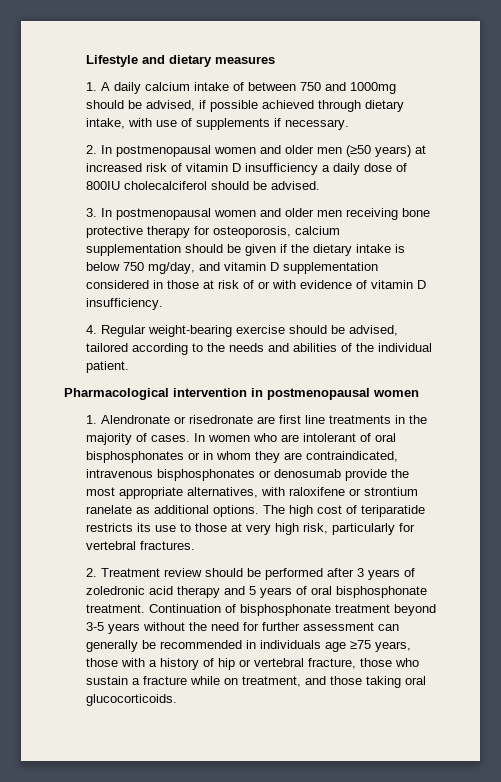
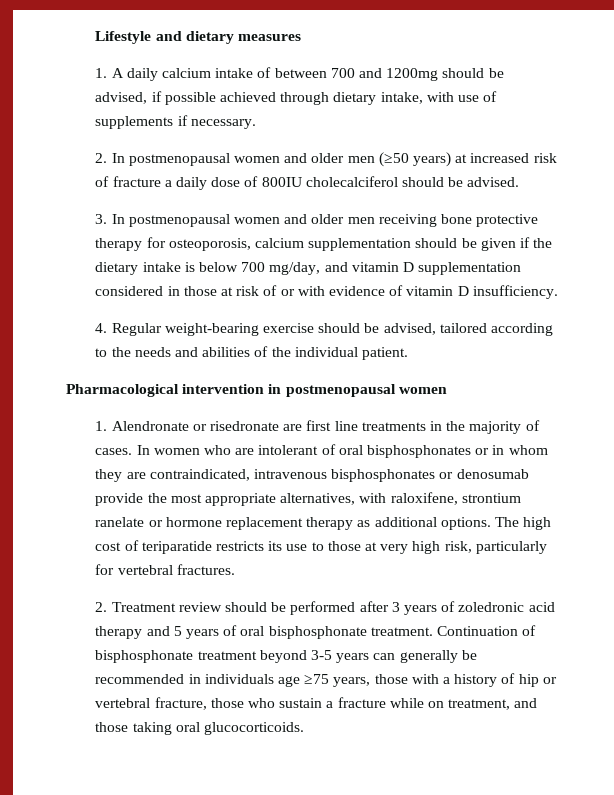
- 1. A daily calcium intake of between 750 and 1000mg should be advised, if possible achieved through dietary intake, with use of supplements if necessary.
+ 1. A daily calcium intake of between 700 and 1200mg should be advised, if possible achieved through dietary intake, with use of supplements if necessary.
- 2. In postmenopausal women and older men (≥50 years) at increased risk of vitamin D insufficiency a daily dose of 800IU cholecalciferol should be advised.
+ 2. In postmenopausal women and older men (≥50 years) at increased risk of fracture a daily dose of 800IU cholecalciferol should be advised.
- 3. In postmenopausal women and older men receiving bone protective therapy for osteoporosis, calcium supplementation should be given if the dietary intake is below 750 mg/day, and vitamin D supplementation considered in those at risk of or with evidence of vitamin D insufficiency.
+ 3. In postmenopausal women and older men receiving bone protective therapy for osteoporosis, calcium supplementation should be given if the dietary intake is below 700 mg/day, and vitamin D supplementation considered in those at risk of or with evidence of vitamin D insufficiency.
- In women who are intolerant of oral bisphosphonates or in whom they are contraindicated, intravenous bisphosphonates or denosumab provide the most appropriate alternatives, with raloxifene or strontium ranelate as additional options.
+ In women who are intolerant of oral bisphosphonates or in whom they are contraindicated, intravenous bisphosphonates or denosumab provide the most appropriate alternatives, with raloxifene, strontium ranelate or hormone replacement therapy as additional options.
- Continuation of bisphosphonate treatment beyond 3-5 years without the need for further assessment can generally be recommended in individuals age ≥75 years, those with a history of hip or vertebral fracture, those who sustain a fracture while on treatment, and those taking oral glucocorticoids.
+ Continuation of bisphosphonate treatment beyond 3-5 years can generally be recommended in individuals age ≥75 years, those with a history of hip or vertebral fracture, those who sustain a fracture while on treatment, and those taking oral glucocorticoids.

